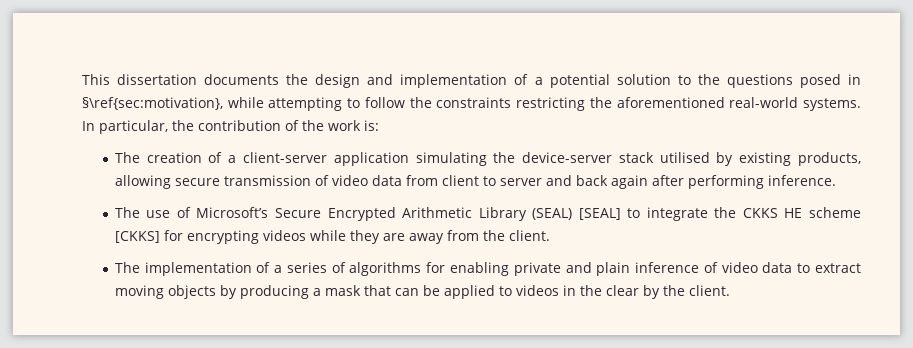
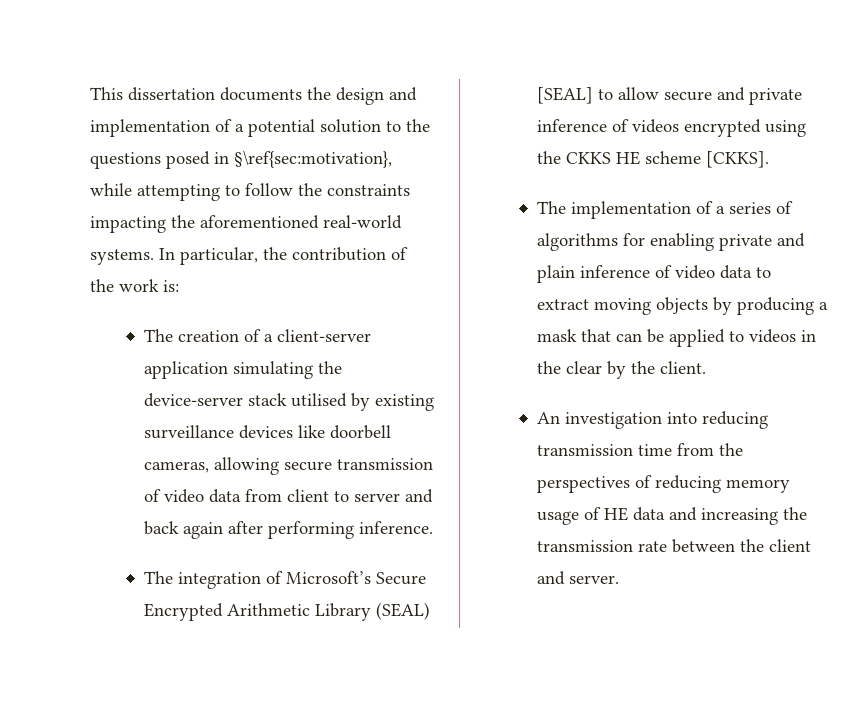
- This dissertation documents the design and implementation of a potential solution to the questions posed in §\ref{sec:motivation}, while attempting to follow the constraints restricting the aforementioned real-world systems.
+ This dissertation documents the design and implementation of a potential solution to the questions posed in §\ref{sec:motivation}, while attempting to follow the constraints impacting the aforementioned real-world systems.
- The creation of a client-server application simulating the device-server stack utilised by existing products, allowing secure transmission of video data from client to server and back again after performing inference.
+ The creation of a client-server application simulating the device-server stack utilised by existing surveillance devices like doorbell cameras, allowing secure transmission of video data from client to server and back again after performing inference.
- The use of Microsoft’s Secure Encrypted Arithmetic Library (SEAL) [SEAL] to integrate the CKKS HE scheme [CKKS] for encrypting videos while they are away from the client.
+ The integration of Microsoft’s Secure Encrypted Arithmetic Library (SEAL) [SEAL] to allow secure and private inference of videos encrypted using the CKKS HE scheme [CKKS].
+ An investigation into reducing transmission time from the perspectives of reducing memory usage of HE data and increasing the transmission rate between the client and server.

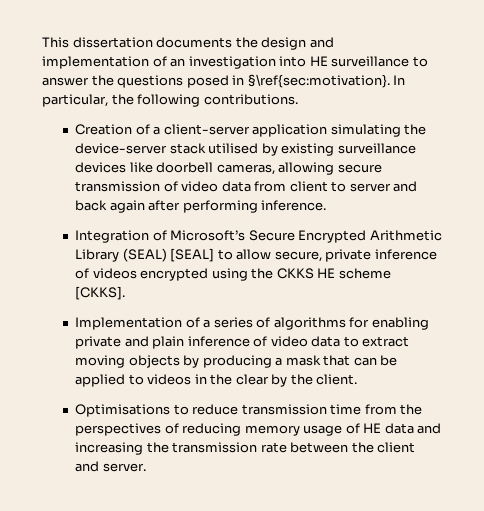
- This dissertation documents the design and implementation of a potential solution to the questions posed in §\ref{sec:motivation}, while attempting to follow the constraints impacting the aforementioned real-world systems. In particular, the contribution of the work is:
- The creation of a client-server application simulating the device-server stack utilised by existing surveillance devices like doorbell cameras, allowing secure transmission of video data from client to server and back again after performing inference.
+ This dissertation documents the design and implementation of an investigation into HE surveillance to answer the questions posed in §\ref{sec:motivation}. In particular, the following contributions.
+ Creation of a client-server application simulating the device-server stack utilised by existing surveillance devices like doorbell cameras, allowing secure transmission of video data from client to server and back again after performing inference.
- The integration of Microsoft’s Secure Encrypted Arithmetic Library (SEAL) [SEAL] to allow secure and private inference of videos encrypted using the CKKS HE scheme [CKKS].
+ Integration of Microsoft’s Secure Encrypted Arithmetic Library (SEAL) [SEAL] to allow secure, private inference of videos encrypted using the CKKS HE scheme [CKKS].
- The implementation of a series of algorithms for enabling private and plain inference of video data to extract moving objects by producing a mask that can be applied to videos in the clear by the client.
+ Implementation of a series of algorithms for enabling private and plain inference of video data to extract moving objects by producing a mask that can be applied to videos in the clear by the client.
- An investigation into reducing transmission time from the perspectives of reducing memory usage of HE data and increasing the transmission rate between the client and server.
+ Optimisations to reduce transmission time from the perspectives of reducing memory usage of HE data and increasing the transmission rate between the client and server.

